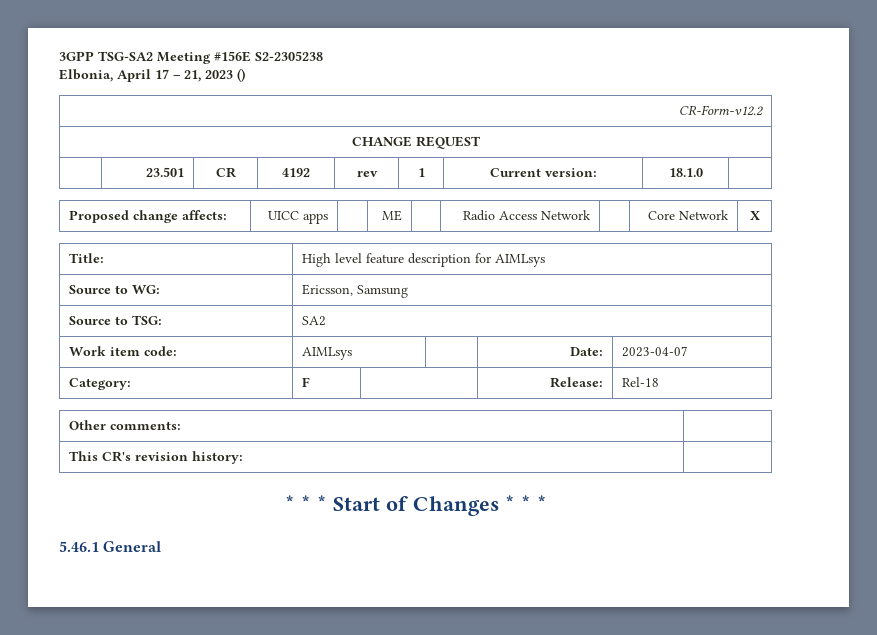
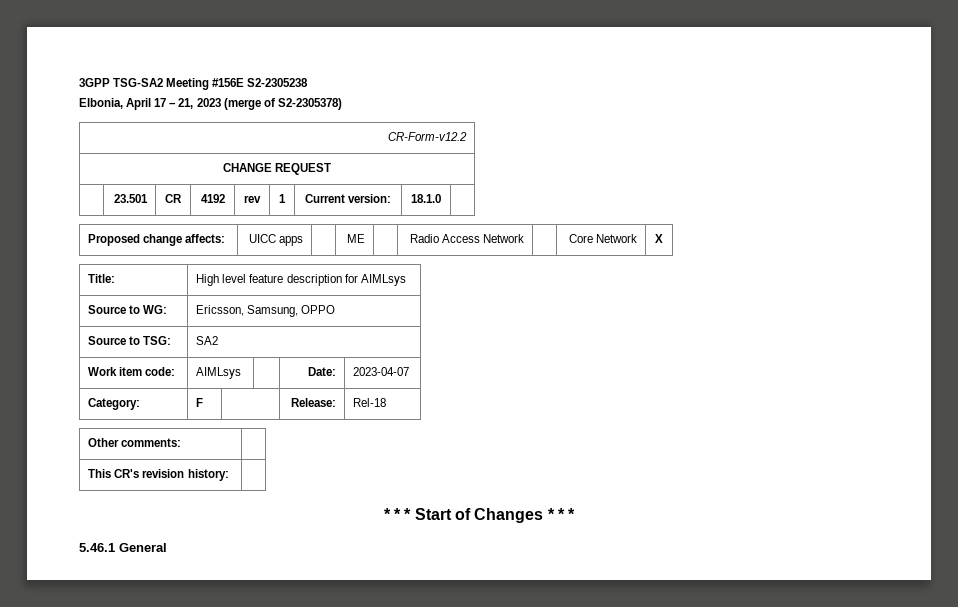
- Elbonia, April 17 – 21, 2023 ()
+ Elbonia, April 17 – 21, 2023 (merge of S2-2305378)
- Source to WG: | Ericsson, Samsung
+ Source to WG: | Ericsson, Samsung, OPPO

